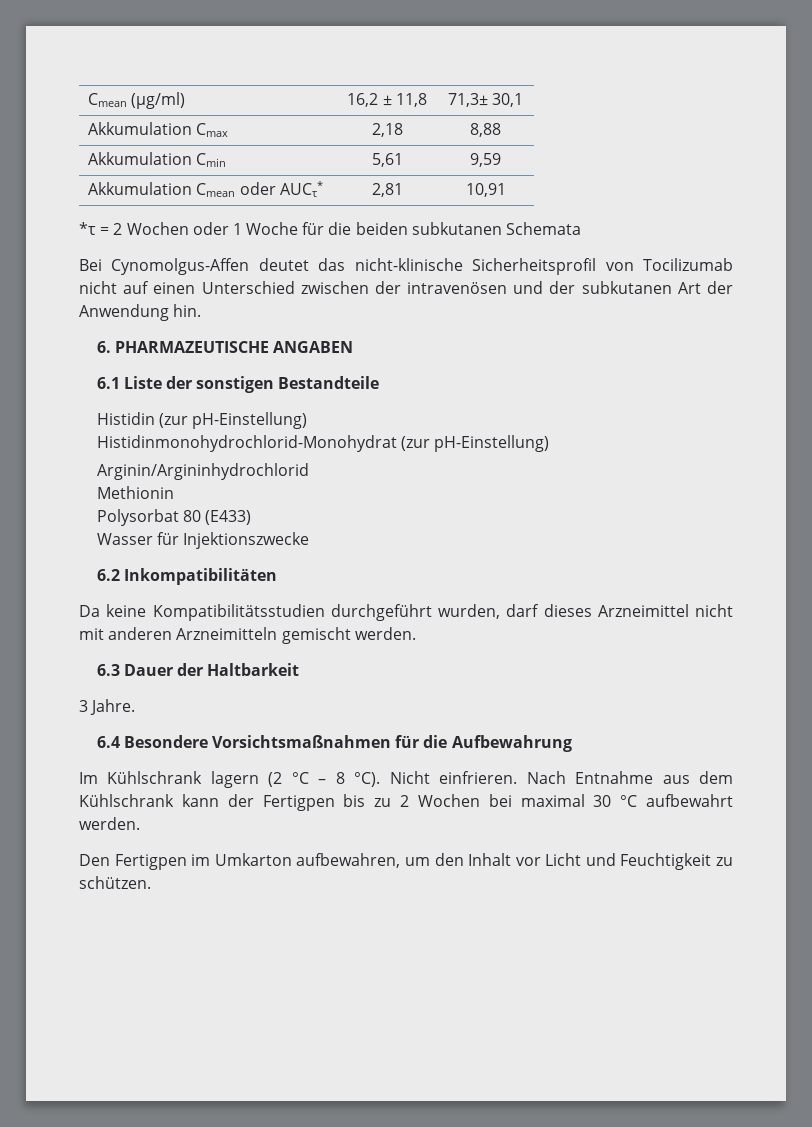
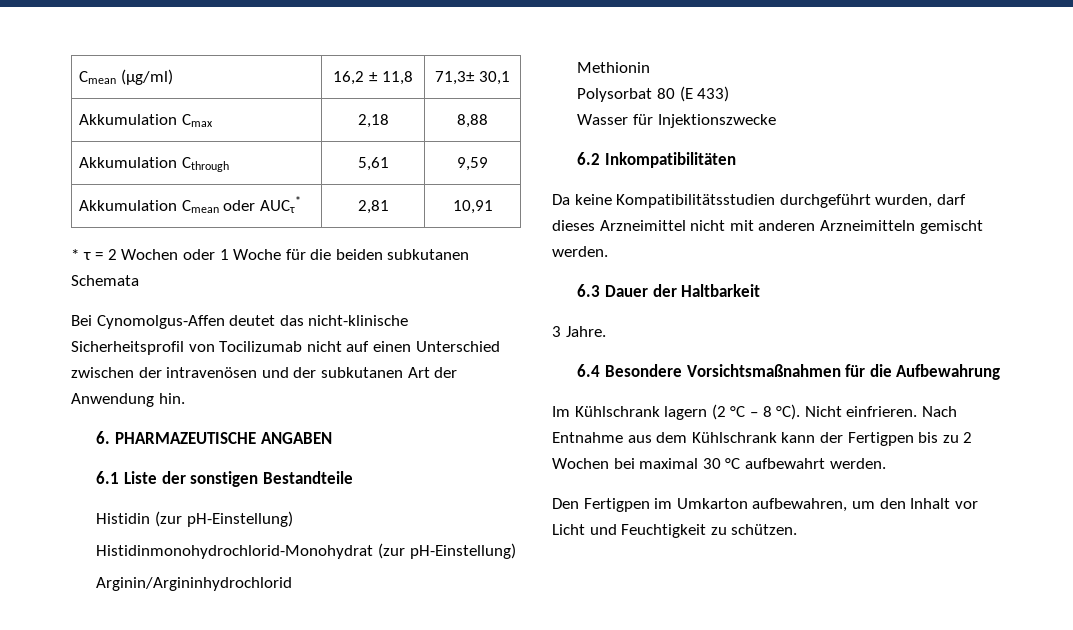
- Akkumulation Cmin | 5,61 | 9,59
+ Akkumulation Cthrough | 5,61 | 9,59
- *τ = 2 Wochen oder 1 Woche für die beiden subkutanen Schemata
+ * τ = 2 Wochen oder 1 Woche für die beiden subkutanen Schemata
- Polysorbat 80 (E433)
+ Polysorbat 80 (E 433)

